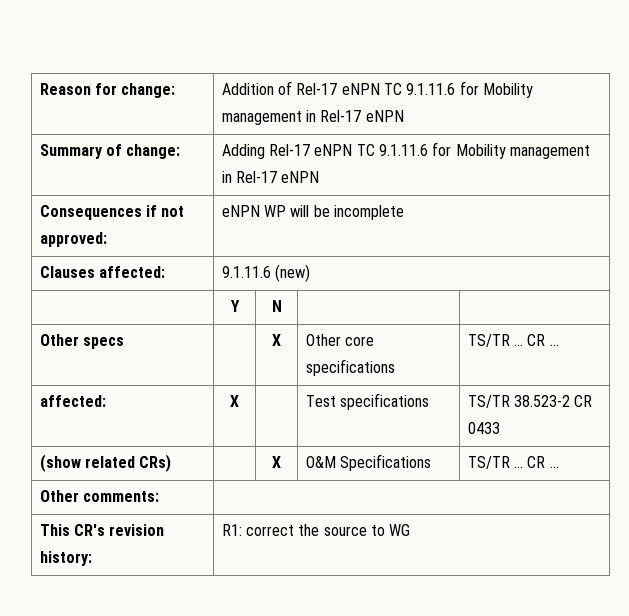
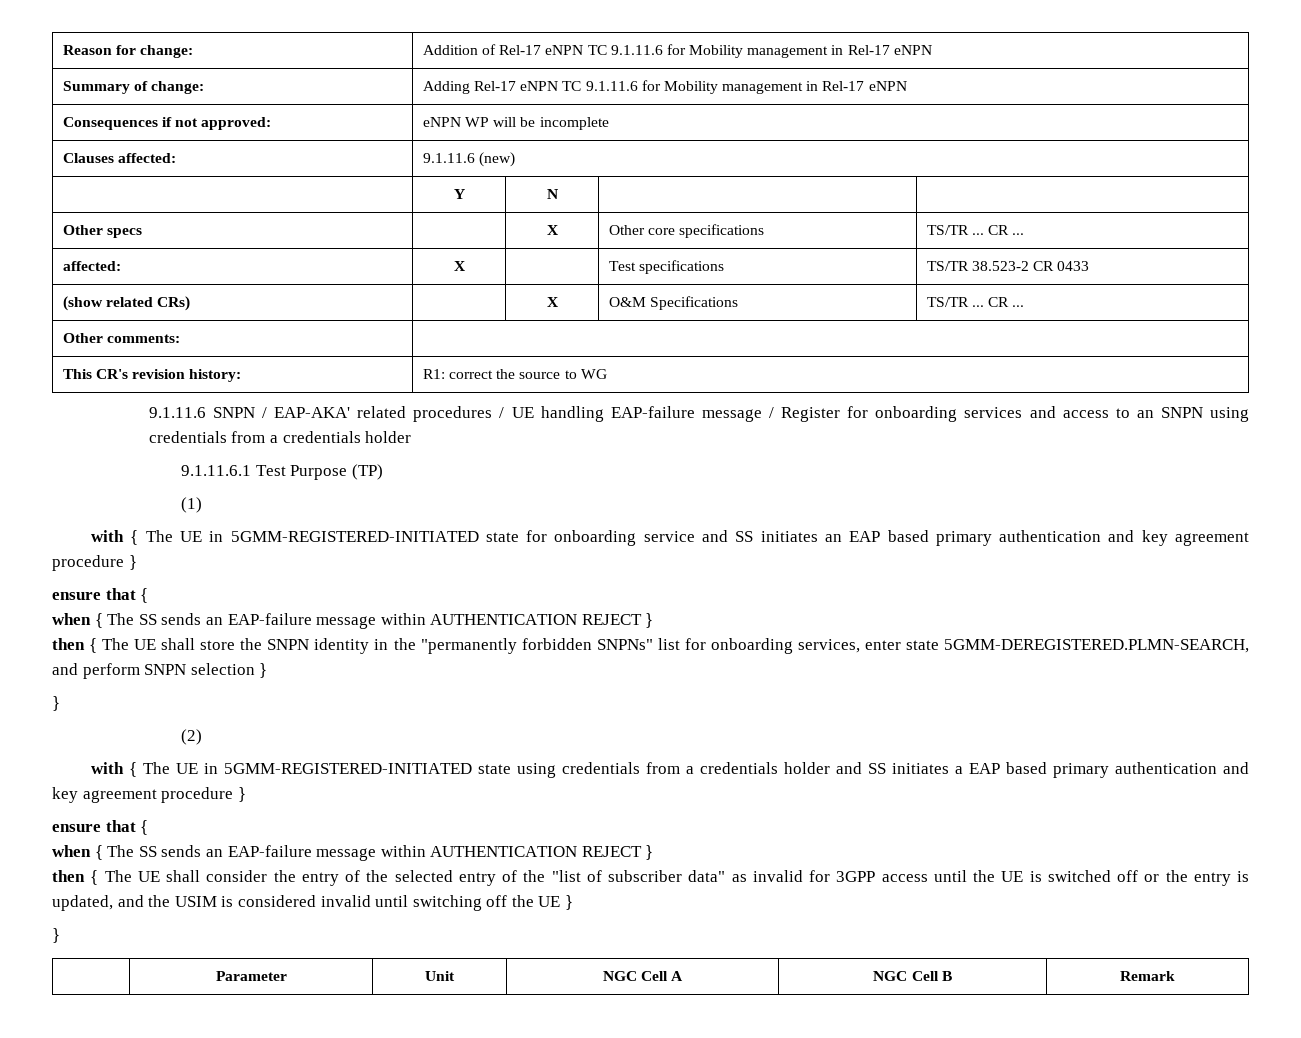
+ 9.1.11.6 SNPN / EAP-AKA' related procedures / UE handling EAP-failure message / Register for onboarding services and access to an SNPN using credentials from a credentials holder
+ 9.1.11.6.1 Test Purpose (TP)
+ (1)
+ with { The UE in 5GMM-REGISTERED-INITIATED state for onboarding service and SS initiates an EAP based primary authentication and key agreement procedure }
+ ensure that {
+ when { The SS sends an EAP-failure message within AUTHENTICATION REJECT }
+ then { The UE shall store the SNPN identity in the "permanently forbidden SNPNs" list for onboarding services, enter state 5GMM-DEREGISTERED.PLMN-SEARCH, and perform SNPN selection }
+ }
+ (2)
+ with { The UE in 5GMM-REGISTERED-INITIATED state using credentials from a credentials holder and SS initiates a EAP based primary authentication and key agreement procedure }
+ ensure that {
+ when { The SS sends an EAP-failure message within AUTHENTICATION REJECT }
+ then { The UE shall consider the entry of the selected entry of the "list of subscriber data" as invalid for 3GPP access until the UE is switched off or the entry is updated, and the USIM is considered invalid until switching off the UE }
+ }
+ | Parameter | Unit | NGC Cell A | NGC Cell B | Remark

